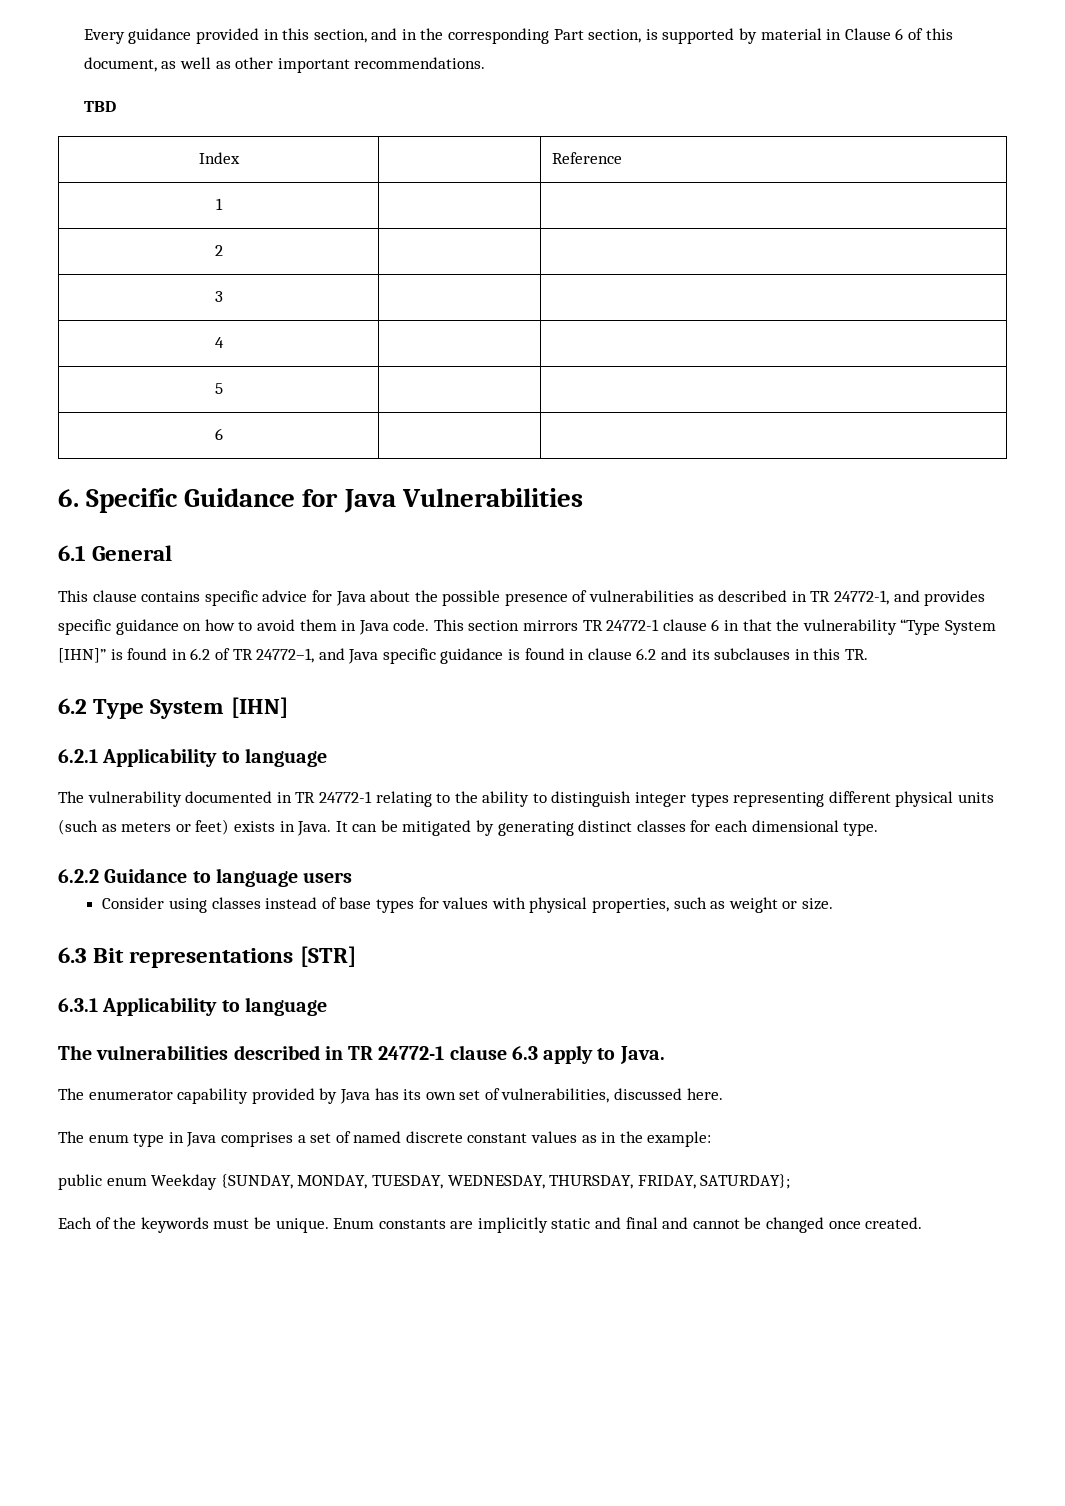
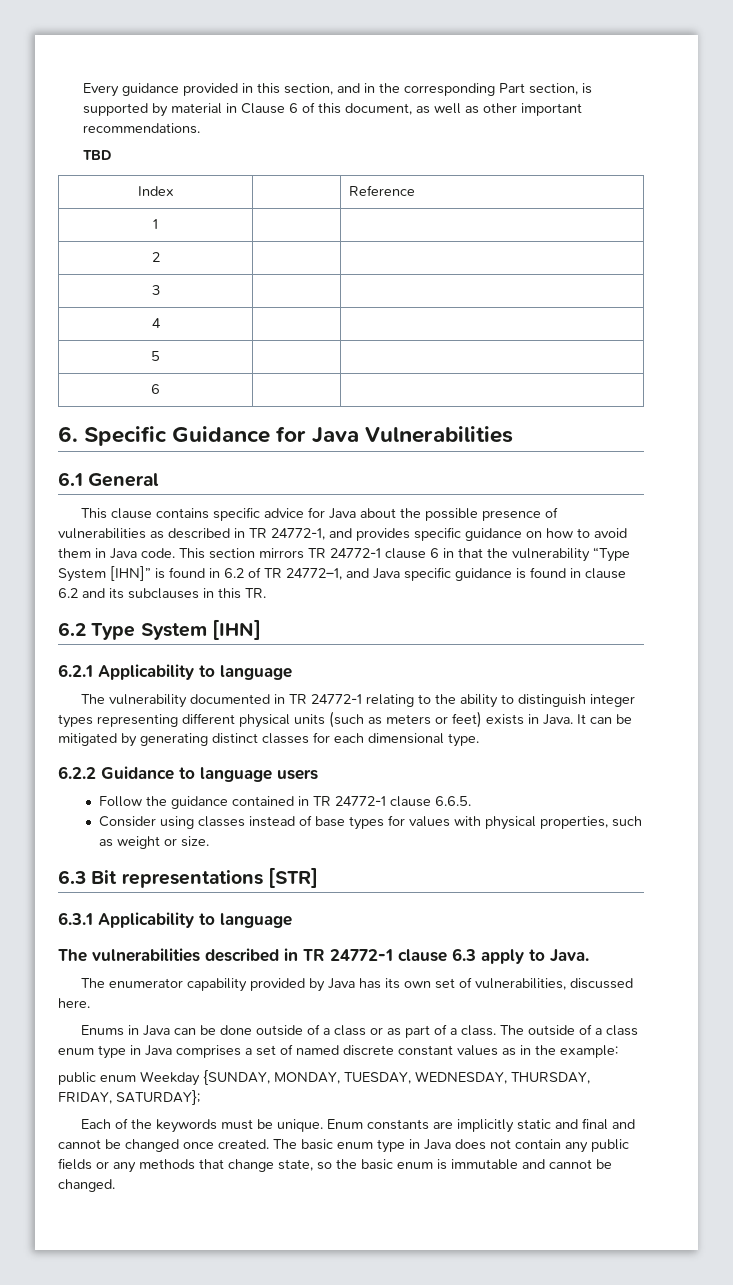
+ Follow the guidance contained in TR 24772-1 clause 6.6.5.
- The enum type in Java comprises a set of named discrete constant values as in the example:
+ Enums in Java can be done outside of a class or as part of a class. The outside of a class enum type in Java comprises a set of named discrete constant values as in the example:
+ The basic enum type in Java does not contain any public fields or any methods that change state, so the basic enum is immutable and cannot be changed.

